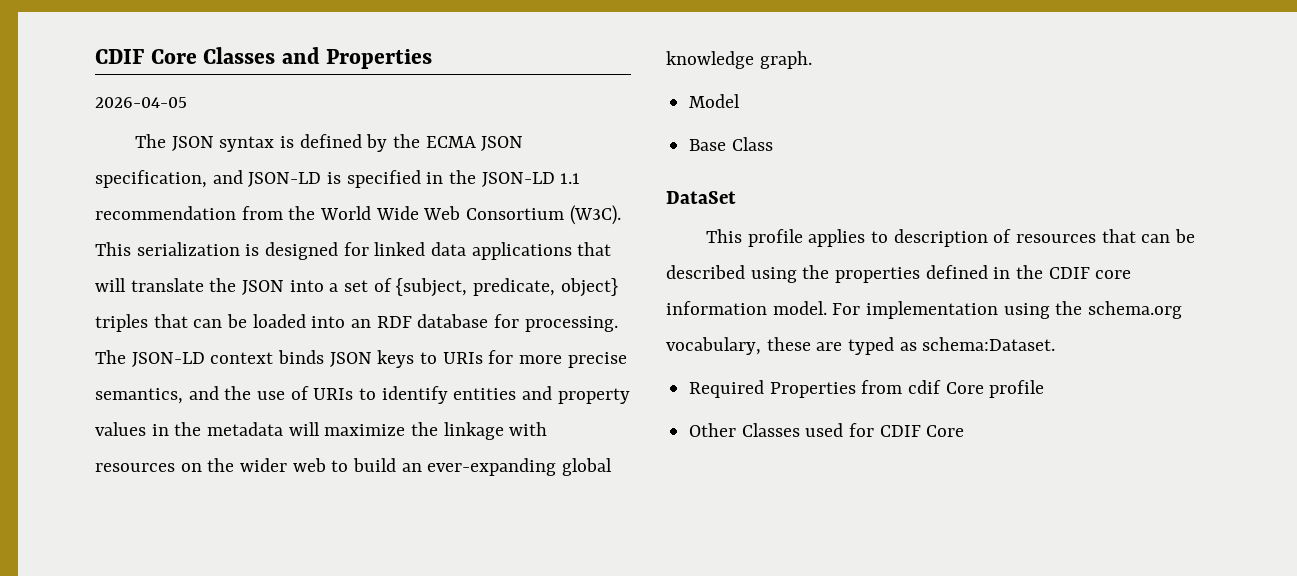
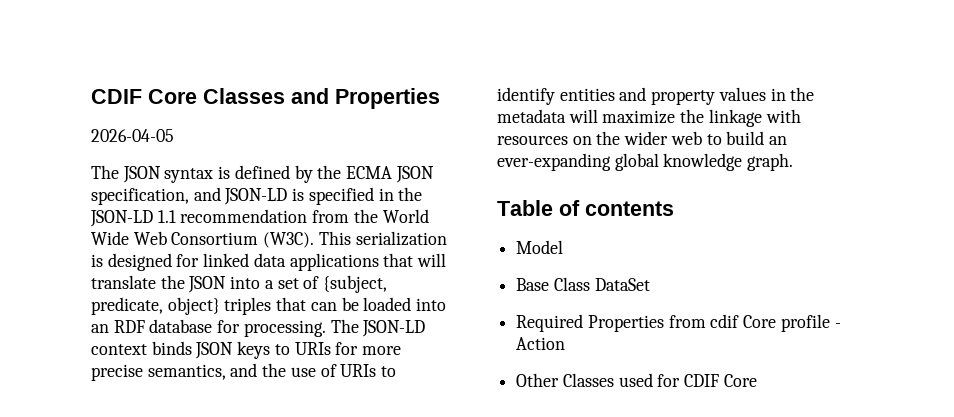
+ Table of contents
- Base Class
- DataSet
+ Base Class DataSet
- This profile applies to description of resources that can be described using the properties defined in the CDIF core information model. For implementation using the schema.org vocabulary, these are typed as schema:Dataset.
- Required Properties from cdif Core profile
+ Required Properties from cdif Core profile - Action

